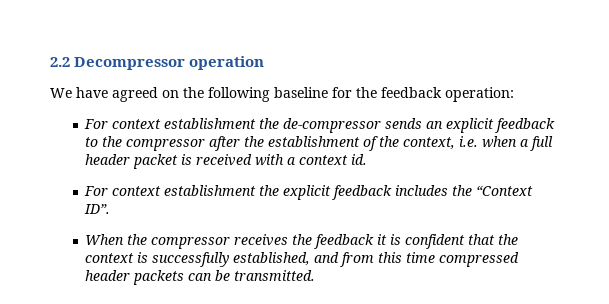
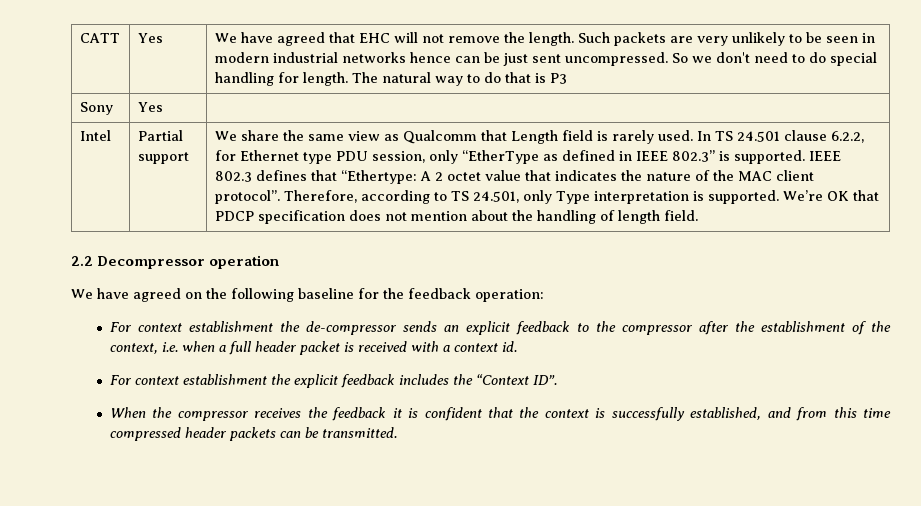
+ CATT | Yes | We have agreed that EHC will not remove the length. Such packets are very unlikely to be seen in modern industrial networks hence can be just sent uncompressed. So we don't need to do special handling for length. The natural way to do that is P3
+ Sony | Yes |
+ Intel | Partial support | We share the same view as Qualcomm that Length field is rarely used. In TS 24.501 clause 6.2.2, for Ethernet type PDU session, only “EtherType as defined in IEEE 802.3” is supported. IEEE 802.3 defines that “Ethertype: A 2 octet value that indicates the nature of the MAC client protocol”. Therefore, according to TS 24.501, only Type interpretation is supported. We’re OK that PDCP specification does not mention about the handling of length field.

